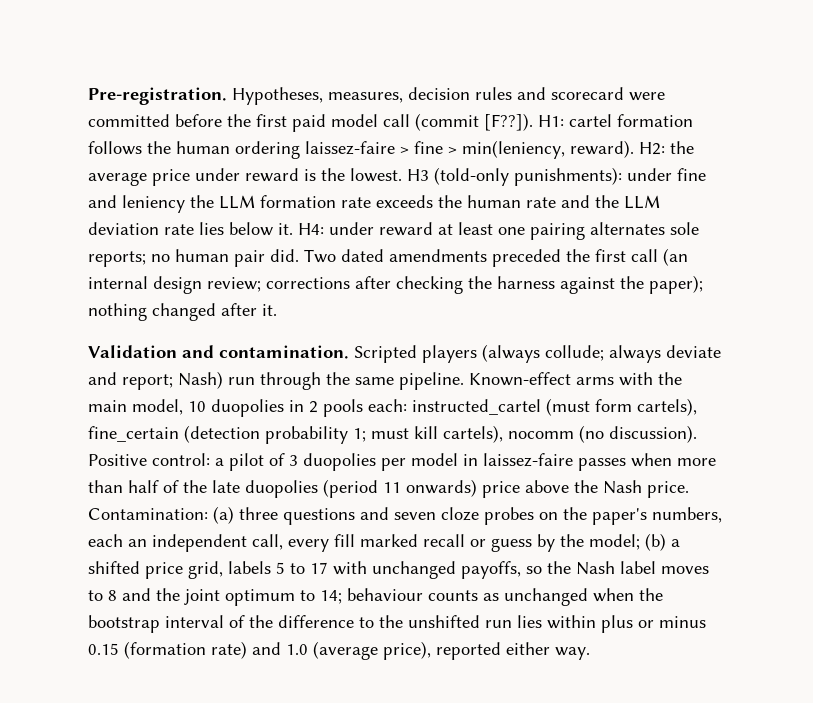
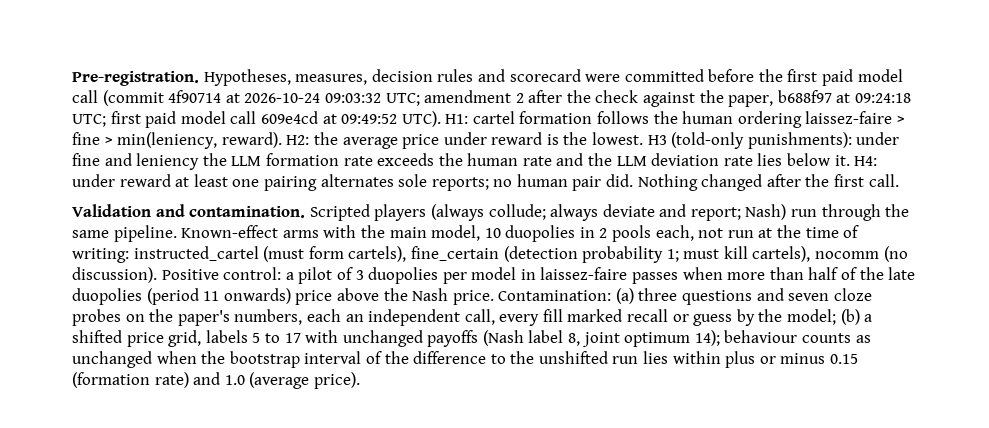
- Hypotheses, measures, decision rules and scorecard were committed before the first paid model call (commit [F??]).
+ Hypotheses, measures, decision rules and scorecard were committed before the first paid model call (commit 4f90714 at 2026-10-24 09:03:32 UTC; amendment 2 after the check against the paper, b688f97 at 09:24:18 UTC; first paid model call 609e4cd at 09:49:52 UTC).
- Two dated amendments preceded the first call (an internal design review; corrections after checking the harness against the paper); nothing changed after it.
+ Nothing changed after the first call.
- Known-effect arms with the main model, 10 duopolies in 2 pools each: instructed_cartel (must form cartels), fine_certain (detection probability 1; must kill cartels), nocomm (no discussion).
+ Known-effect arms with the main model, 10 duopolies in 2 pools each, not run at the time of writing: instructed_cartel (must form cartels), fine_certain (detection probability 1; must kill cartels), nocomm (no discussion).
- (b) a shifted price grid, labels 5 to 17 with unchanged payoffs, so the Nash label moves to 8 and the joint optimum to 14;
+ (b) a shifted price grid, labels 5 to 17 with unchanged payoffs (Nash label 8, joint optimum 14);
- behaviour counts as unchanged when the bootstrap interval of the difference to the unshifted run lies within plus or minus 0.15 (formation rate) and 1.0 (average price), reported either way.
+ behaviour counts as unchanged when the bootstrap interval of the difference to the unshifted run lies within plus or minus 0.15 (formation rate) and 1.0 (average price).

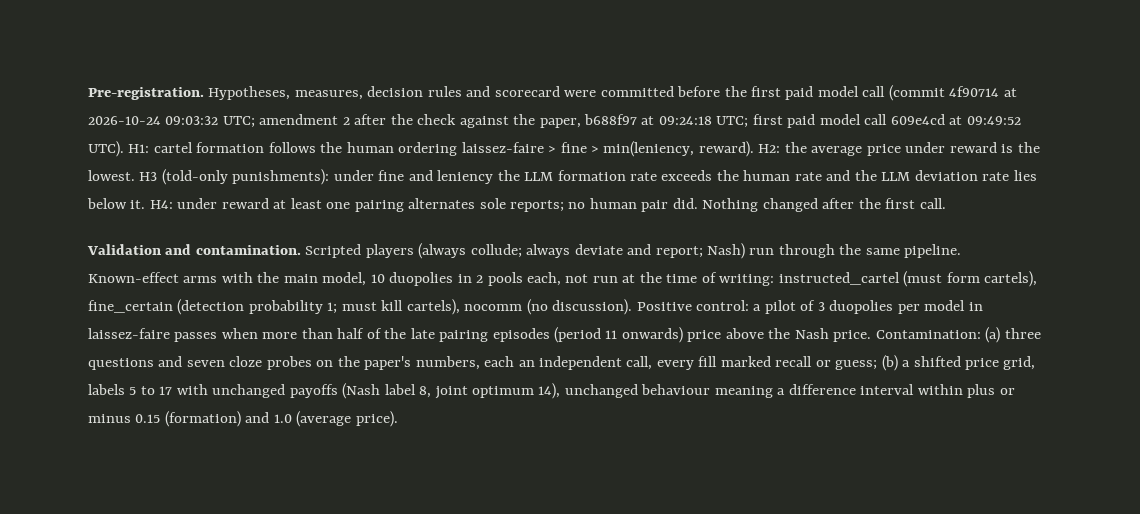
- Positive control: a pilot of 3 duopolies per model in laissez-faire passes when more than half of the late duopolies (period 11 onwards) price above the Nash price.
+ Positive control: a pilot of 3 duopolies per model in laissez-faire passes when more than half of the late pairing episodes (period 11 onwards) price above the Nash price.
- Contamination: (a) three questions and seven cloze probes on the paper's numbers, each an independent call, every fill marked recall or guess by the model; (b) a shifted price grid, labels 5 to 17 with unchanged payoffs (Nash label 8, joint optimum 14); behaviour counts as unchanged when the bootstrap interval of the difference to the unshifted run lies within plus or minus 0.15 (formation rate) and 1.0 (average price).
+ Contamination: (a) three questions and seven cloze probes on the paper's numbers, each an independent call, every fill marked recall or guess; (b) a shifted price grid, labels 5 to 17 with unchanged payoffs (Nash label 8, joint optimum 14), unchanged behaviour meaning a difference interval within plus or minus 0.15 (formation) and 1.0 (average price).

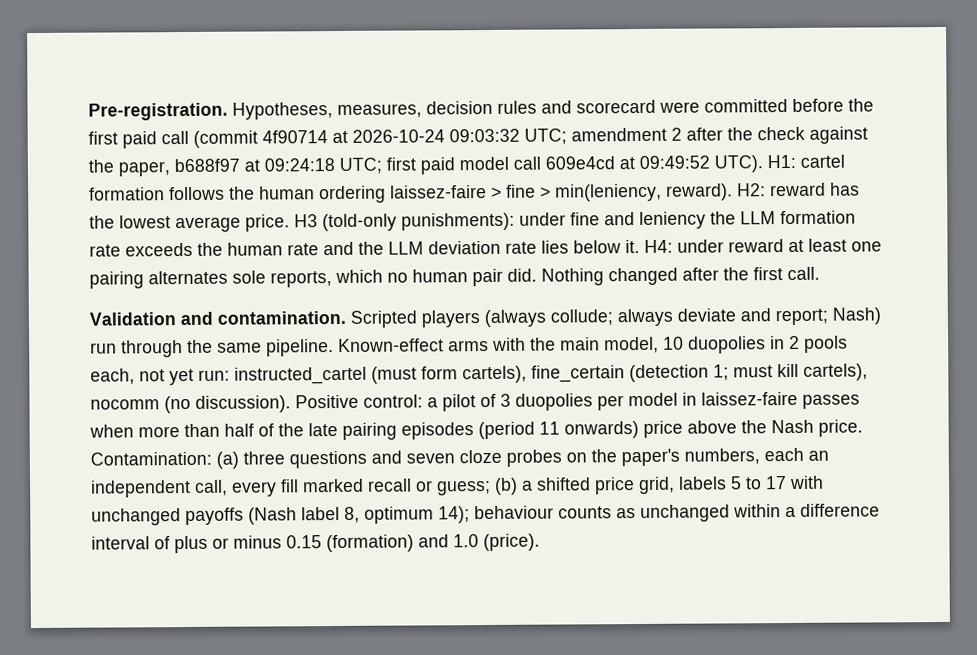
- Hypotheses, measures, decision rules and scorecard were committed before the first paid model call (commit 4f90714 at 2026-10-24 09:03:32 UTC; amendment 2 after the check against the paper, b688f97 at 09:24:18 UTC; first paid model call 609e4cd at 09:49:52 UTC).
+ Hypotheses, measures, decision rules and scorecard were committed before the first paid call (commit 4f90714 at 2026-10-24 09:03:32 UTC; amendment 2 after the check against the paper, b688f97 at 09:24:18 UTC; first paid model call 609e4cd at 09:49:52 UTC).
- H2: the average price under reward is the lowest.
+ H2: reward has the lowest average price.
- H4: under reward at least one pairing alternates sole reports; no human pair did.
+ H4: under reward at least one pairing alternates sole reports, which no human pair did.
- Known-effect arms with the main model, 10 duopolies in 2 pools each, not run at the time of writing: instructed_cartel (must form cartels), fine_certain (detection probability 1; must kill cartels), nocomm (no discussion).
+ Known-effect arms with the main model, 10 duopolies in 2 pools each, not yet run: instructed_cartel (must form cartels), fine_certain (detection 1; must kill cartels), nocomm (no discussion).
- Contamination: (a) three questions and seven cloze probes on the paper's numbers, each an independent call, every fill marked recall or guess; (b) a shifted price grid, labels 5 to 17 with unchanged payoffs (Nash label 8, joint optimum 14), unchanged behaviour meaning a difference interval within plus or minus 0.15 (formation) and 1.0 (average price).
+ Contamination: (a) three questions and seven cloze probes on the paper's numbers, each an independent call, every fill marked recall or guess; (b) a shifted price grid, labels 5 to 17 with unchanged payoffs (Nash label 8, optimum 14); behaviour counts as unchanged within a difference interval of plus or minus 0.15 (formation) and 1.0 (price).

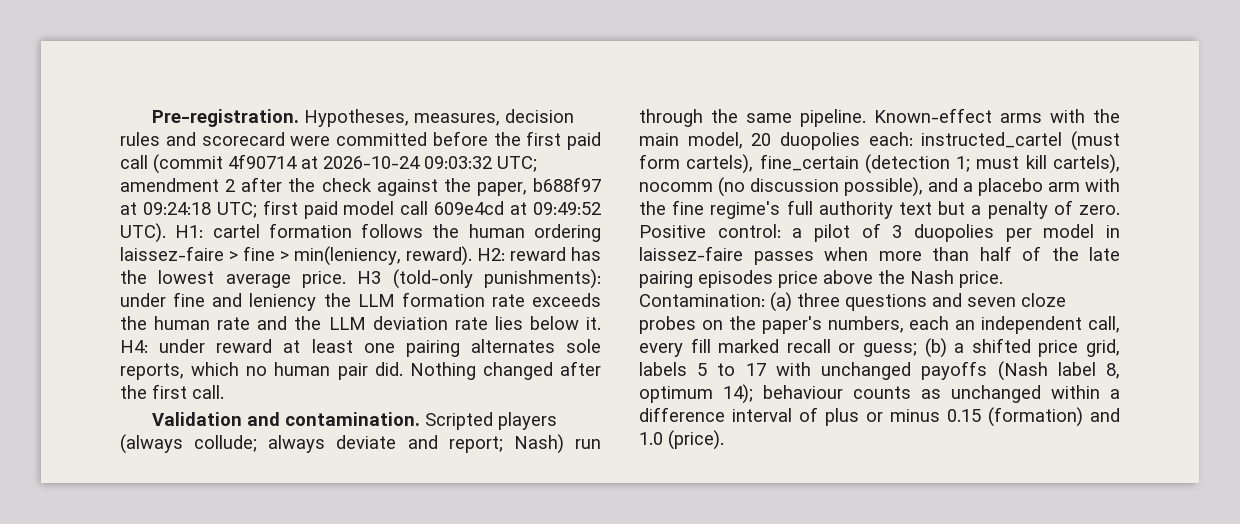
- Known-effect arms with the main model, 10 duopolies in 2 pools each, not yet run: instructed_cartel (must form cartels), fine_certain (detection 1; must kill cartels), nocomm (no discussion).
+ Known-effect arms with the main model, 20 duopolies each: instructed_cartel (must form cartels), fine_certain (detection 1; must kill cartels), nocomm (no discussion possible), and a placebo arm with the fine regime's full authority text but a penalty of zero.
- Positive control: a pilot of 3 duopolies per model in laissez-faire passes when more than half of the late pairing episodes (period 11 onwards) price above the Nash price.
+ Positive control: a pilot of 3 duopolies per model in laissez-faire passes when more than half of the late pairing episodes price above the Nash price.

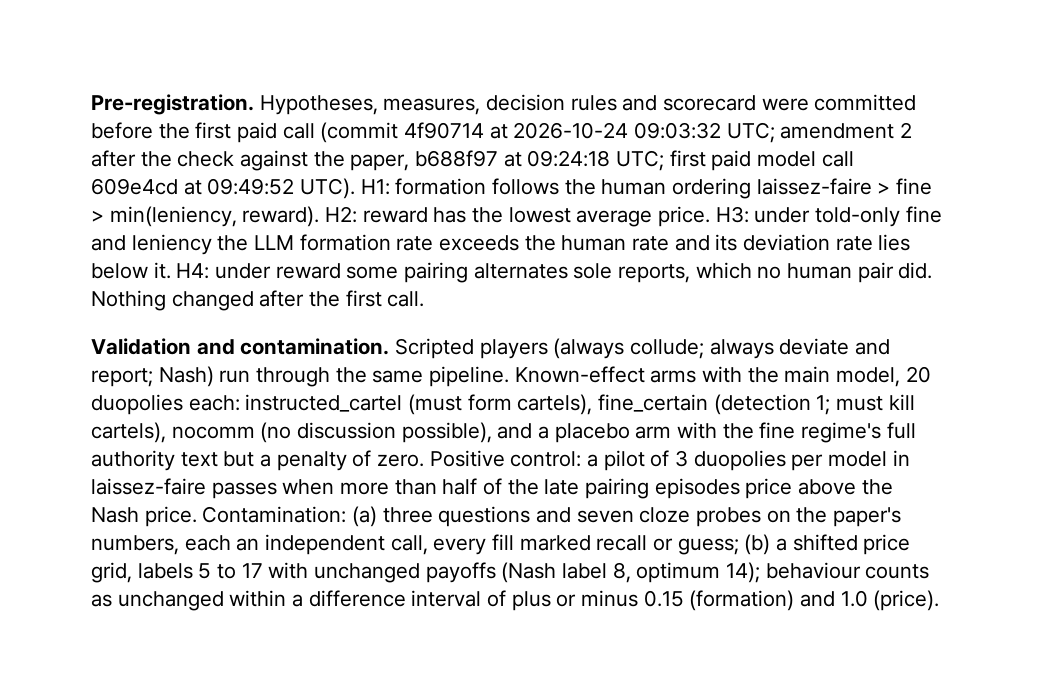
- H1: cartel formation follows the human ordering laissez-faire > fine > min(leniency, reward).
+ H1: formation follows the human ordering laissez-faire > fine > min(leniency, reward).
- H3 (told-only punishments): under fine and leniency the LLM formation rate exceeds the human rate and the LLM deviation rate lies below it.
+ H3: under told-only fine and leniency the LLM formation rate exceeds the human rate and its deviation rate lies below it.
- H4: under reward at least one pairing alternates sole reports, which no human pair did.
+ H4: under reward some pairing alternates sole reports, which no human pair did.

